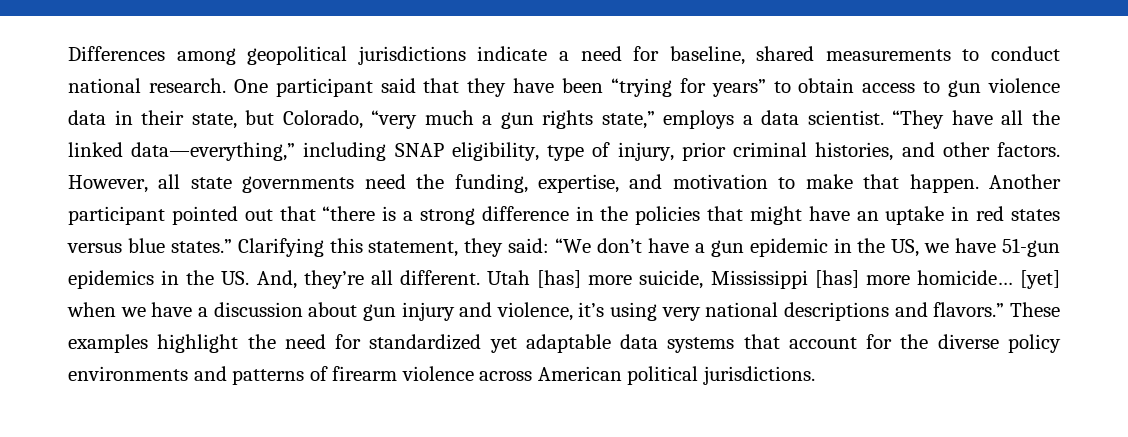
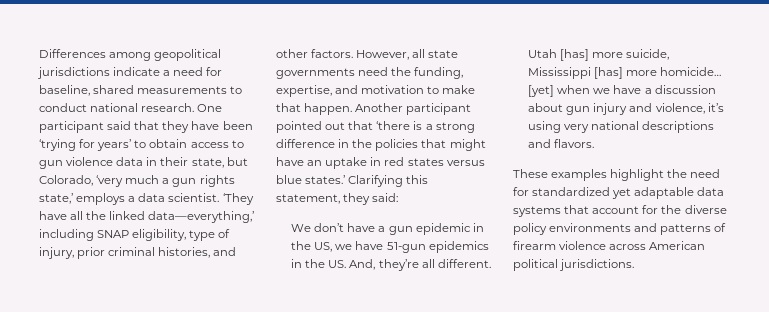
- One participant said that they have been “trying for years” to obtain access to gun violence data in their state, but Colorado, “very much a gun rights state,” employs a data scientist.
+ One participant said that they have been ‘trying for years’ to obtain access to gun violence data in their state, but Colorado, ‘very much a gun rights state,’ employs a data scientist.
- “They have all the linked data—everything,” including SNAP eligibility, type of injury, prior criminal histories, and other factors.
+ ‘They have all the linked data—everything,’ including SNAP eligibility, type of injury, prior criminal histories, and other factors.
- Another participant pointed out that “there is a strong difference in the policies that might have an uptake in red states versus blue states.”
+ Another participant pointed out that ‘there is a strong difference in the policies that might have an uptake in red states versus blue states.’
- Clarifying this statement, they said: “We don’t have a gun epidemic in the US, we have 51-gun epidemics in the US. And, they’re all different.
+ Clarifying this statement, they said:
+ We don’t have a gun epidemic in the US, we have 51-gun epidemics in the US. And, they’re all different.
- [yet] when we have a discussion about gun injury and violence, it’s using very national descriptions and flavors.” These examples highlight the need for standardized yet adaptable data systems that account for the diverse policy environments and patterns of firearm violence across American political jurisdictions.
+ [yet] when we have a discussion about gun injury and violence, it’s using very national descriptions and flavors.
+ These examples highlight the need for standardized yet adaptable data systems that account for the diverse policy environments and patterns of firearm violence across American political jurisdictions.

